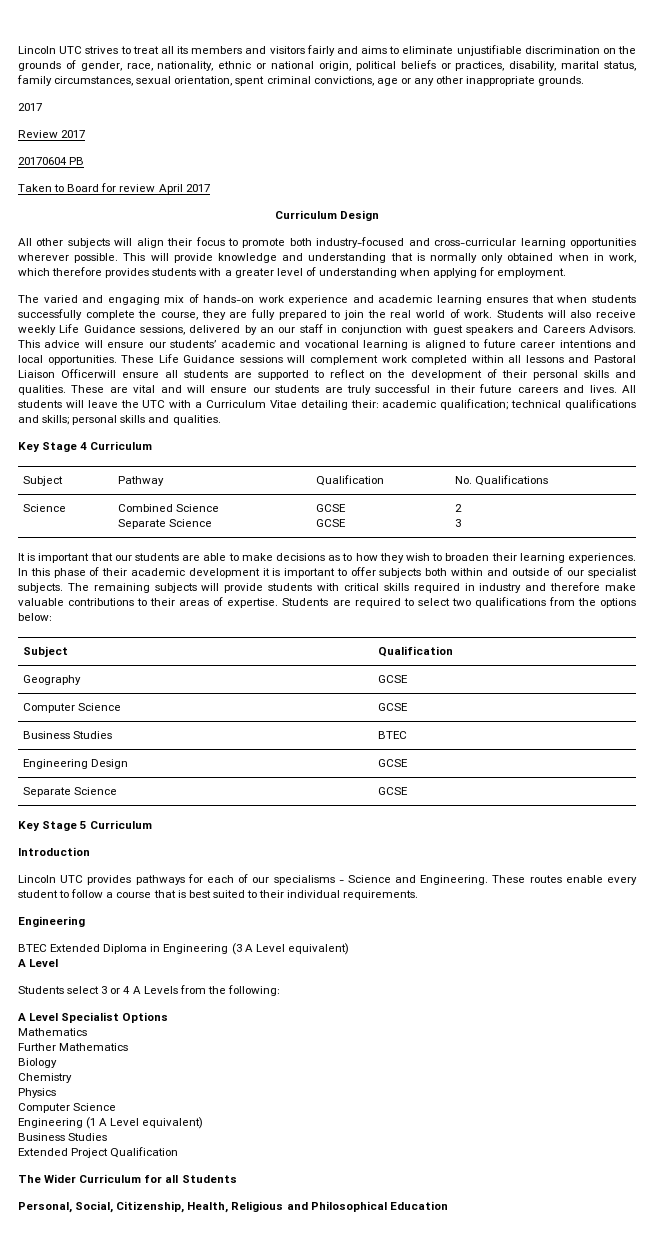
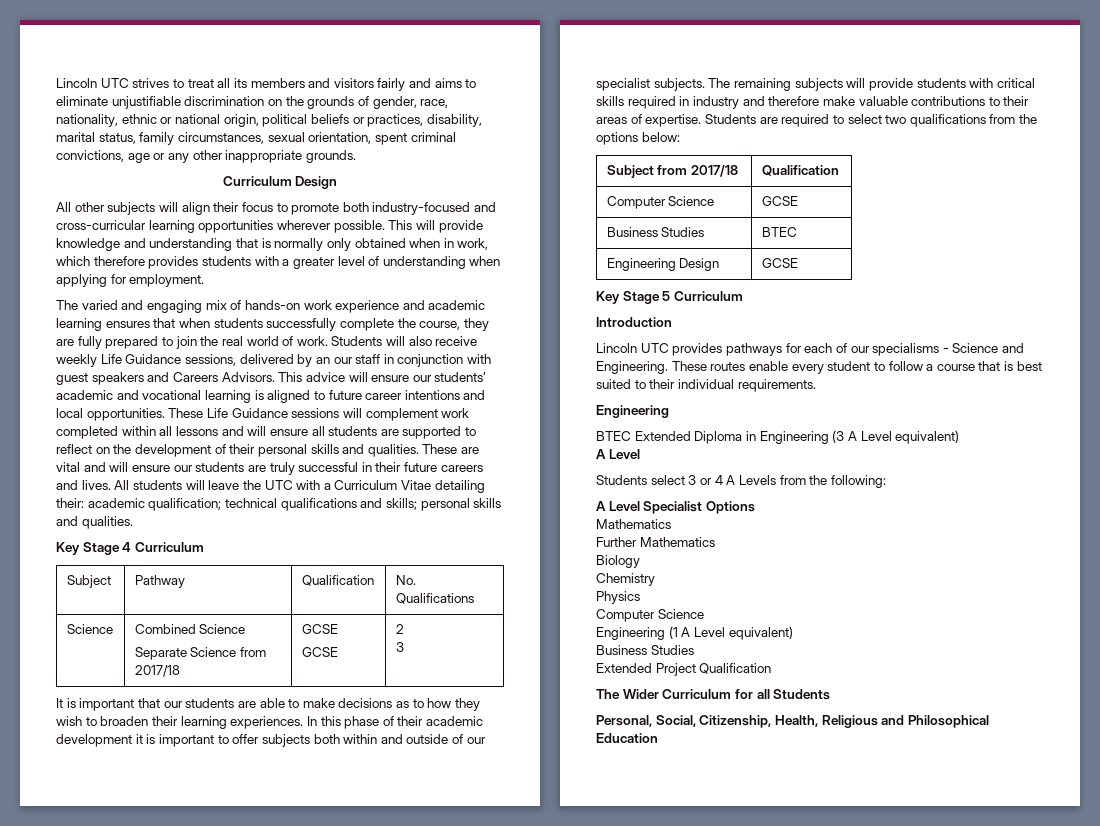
  Lincoln UTC strives to treat all its members and visitors fairly and aims to eliminate unjustifiable discrimination on the grounds of gender, race, nationality, ethnic or national origin, political beliefs or practices, disability, marital status, family circumstances, sexual orientation, spent criminal convictions, age or any other inappropriate grounds.
- 2017
- Review 2017
- 20170604 PB
- Taken to Board for review April 2017
- These Life Guidance sessions will complement work completed within all lessons and Pastoral Liaison Officerwill ensure all students are supported to reflect on the development of their personal skills and qualities.
+ These Life Guidance sessions will complement work completed within all lessons and will ensure all students are supported to reflect on the development of their personal skills and qualities.
  Science | Combined Science
- Separate Science | GCSE
+ Separate Science from 2017/18 | GCSE
- Subject | Qualification
- Geography | GCSE
+ Subject from 2017/18 | Qualification
  Engineering Design | GCSE
- Separate Science | GCSE

